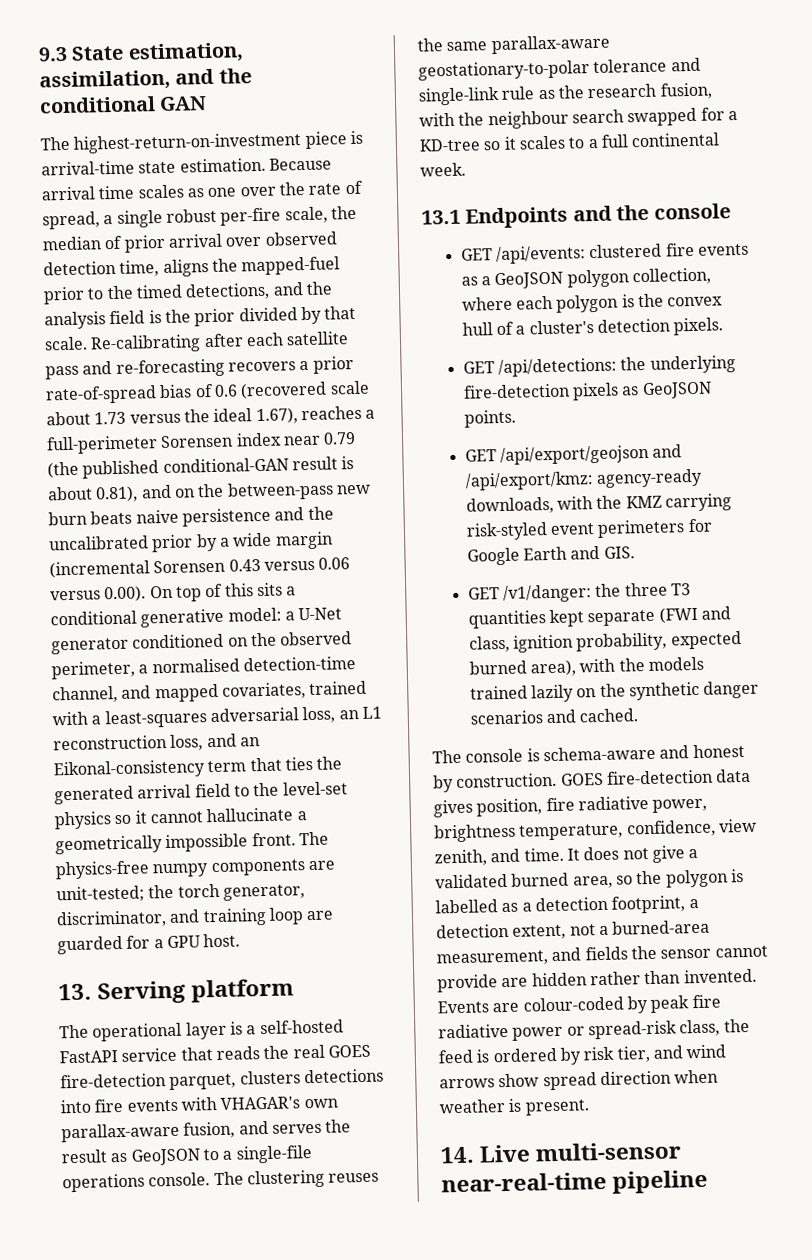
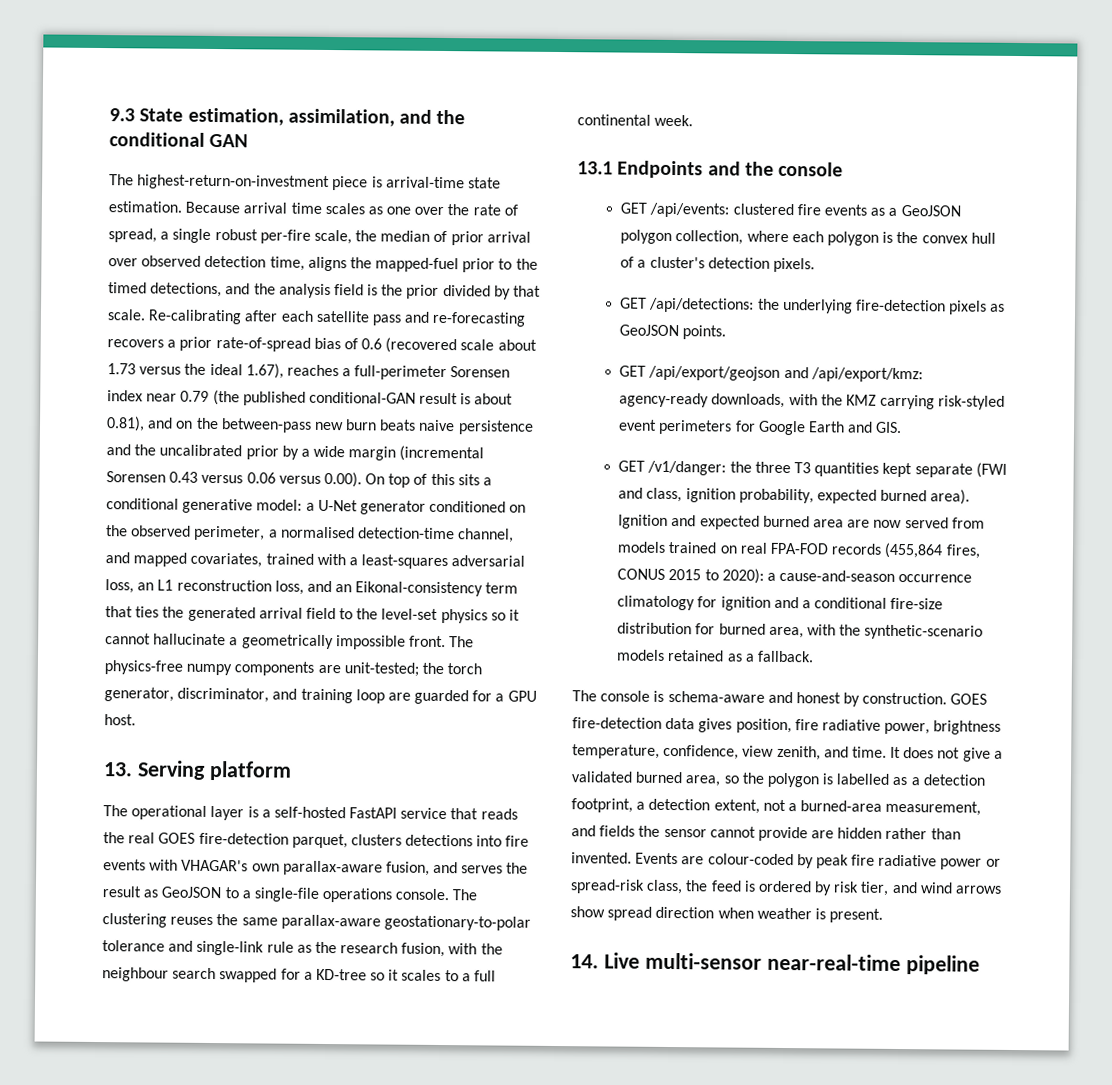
- GET /v1/danger: the three T3 quantities kept separate (FWI and class, ignition probability, expected burned area), with the models trained lazily on the synthetic danger scenarios and cached.
+ GET /v1/danger: the three T3 quantities kept separate (FWI and class, ignition probability, expected burned area). Ignition and expected burned area are now served from models trained on real FPA-FOD records (455,864 fires, CONUS 2015 to 2020): a cause-and-season occurrence climatology for ignition and a conditional fire-size distribution for burned area, with the synthetic-scenario models retained as a fallback.

